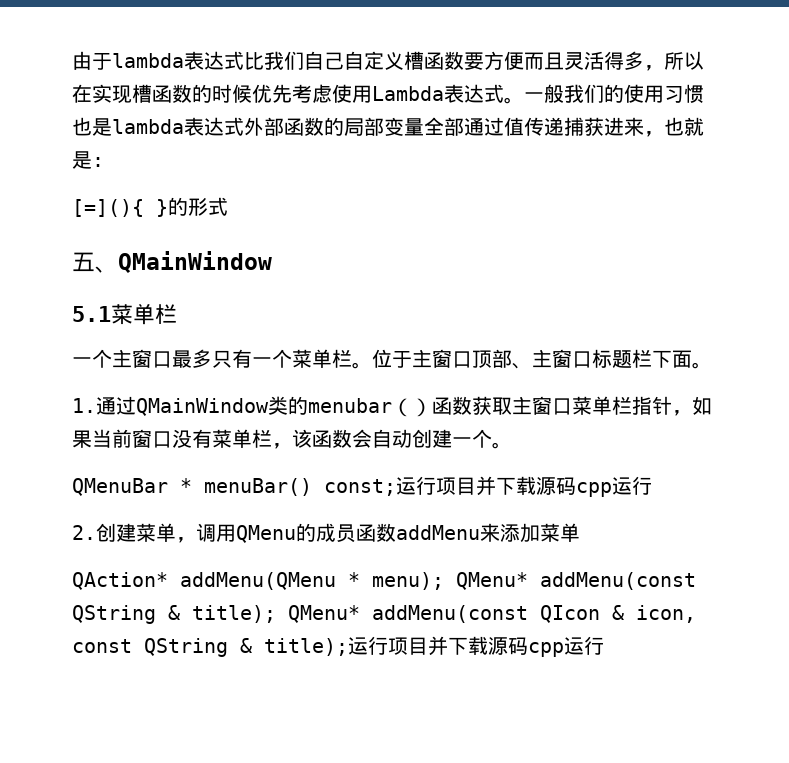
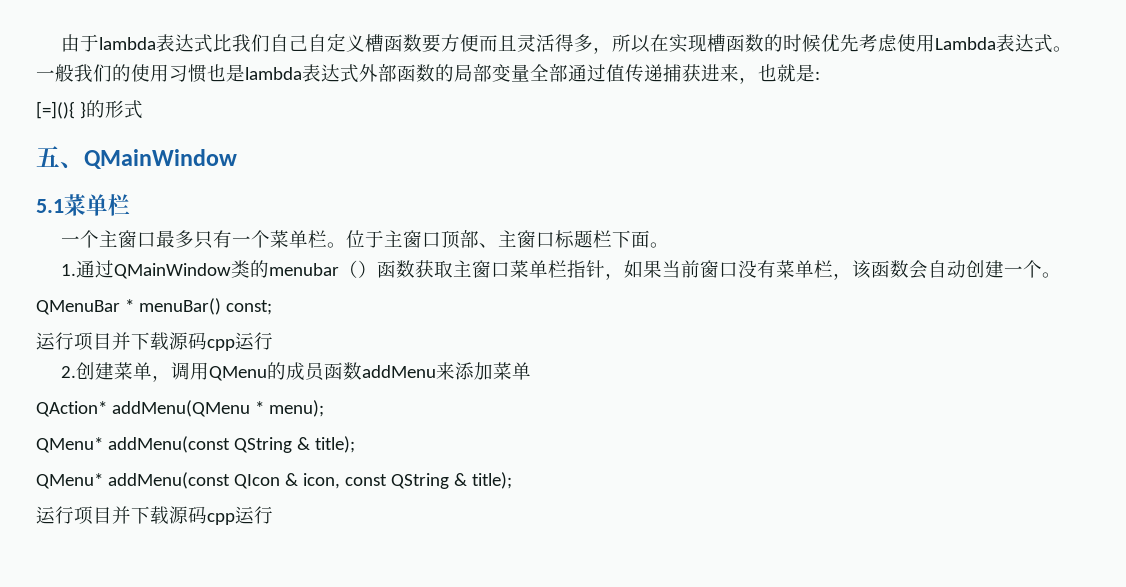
- QMenuBar * menuBar() const;运行项目并下载源码cpp运行
+ QMenuBar * menuBar() const;
+ 运行项目并下载源码cpp运行
- QAction* addMenu(QMenu * menu); QMenu* addMenu(const QString & title); QMenu* addMenu(const QIcon & icon, const QString & title);运行项目并下载源码cpp运行
+ QAction* addMenu(QMenu * menu);
+ QMenu* addMenu(const QString & title);
+ QMenu* addMenu(const QIcon & icon, const QString & title);
+ 运行项目并下载源码cpp运行

